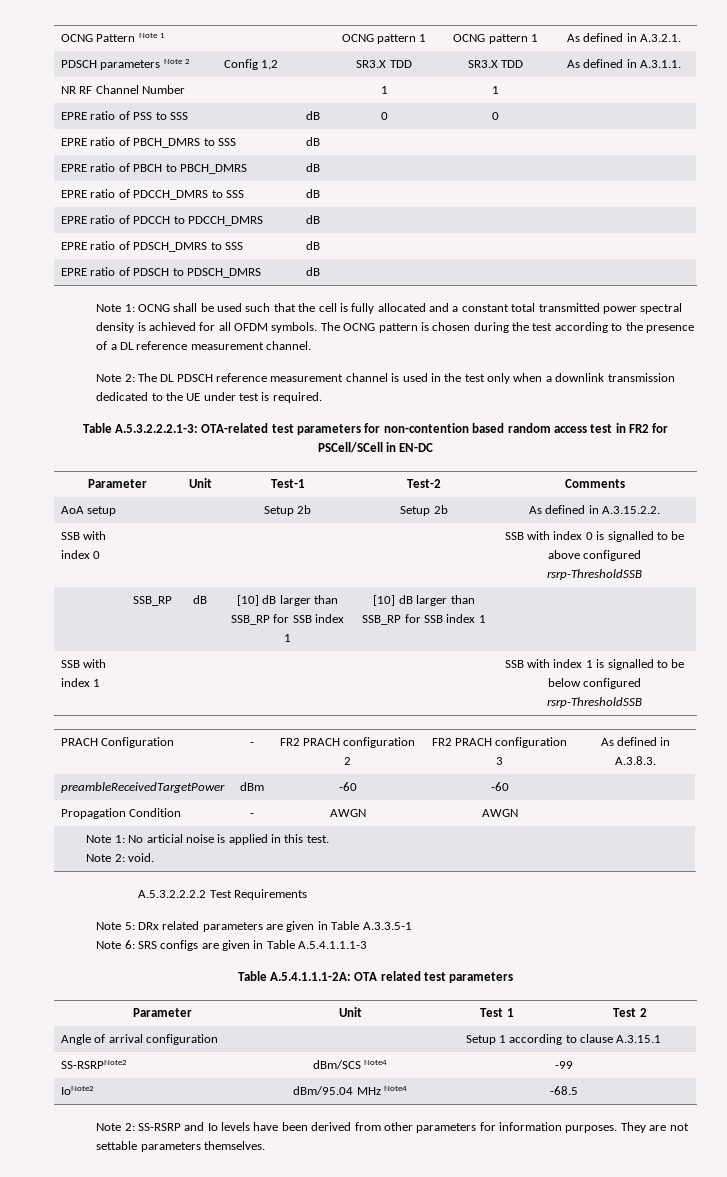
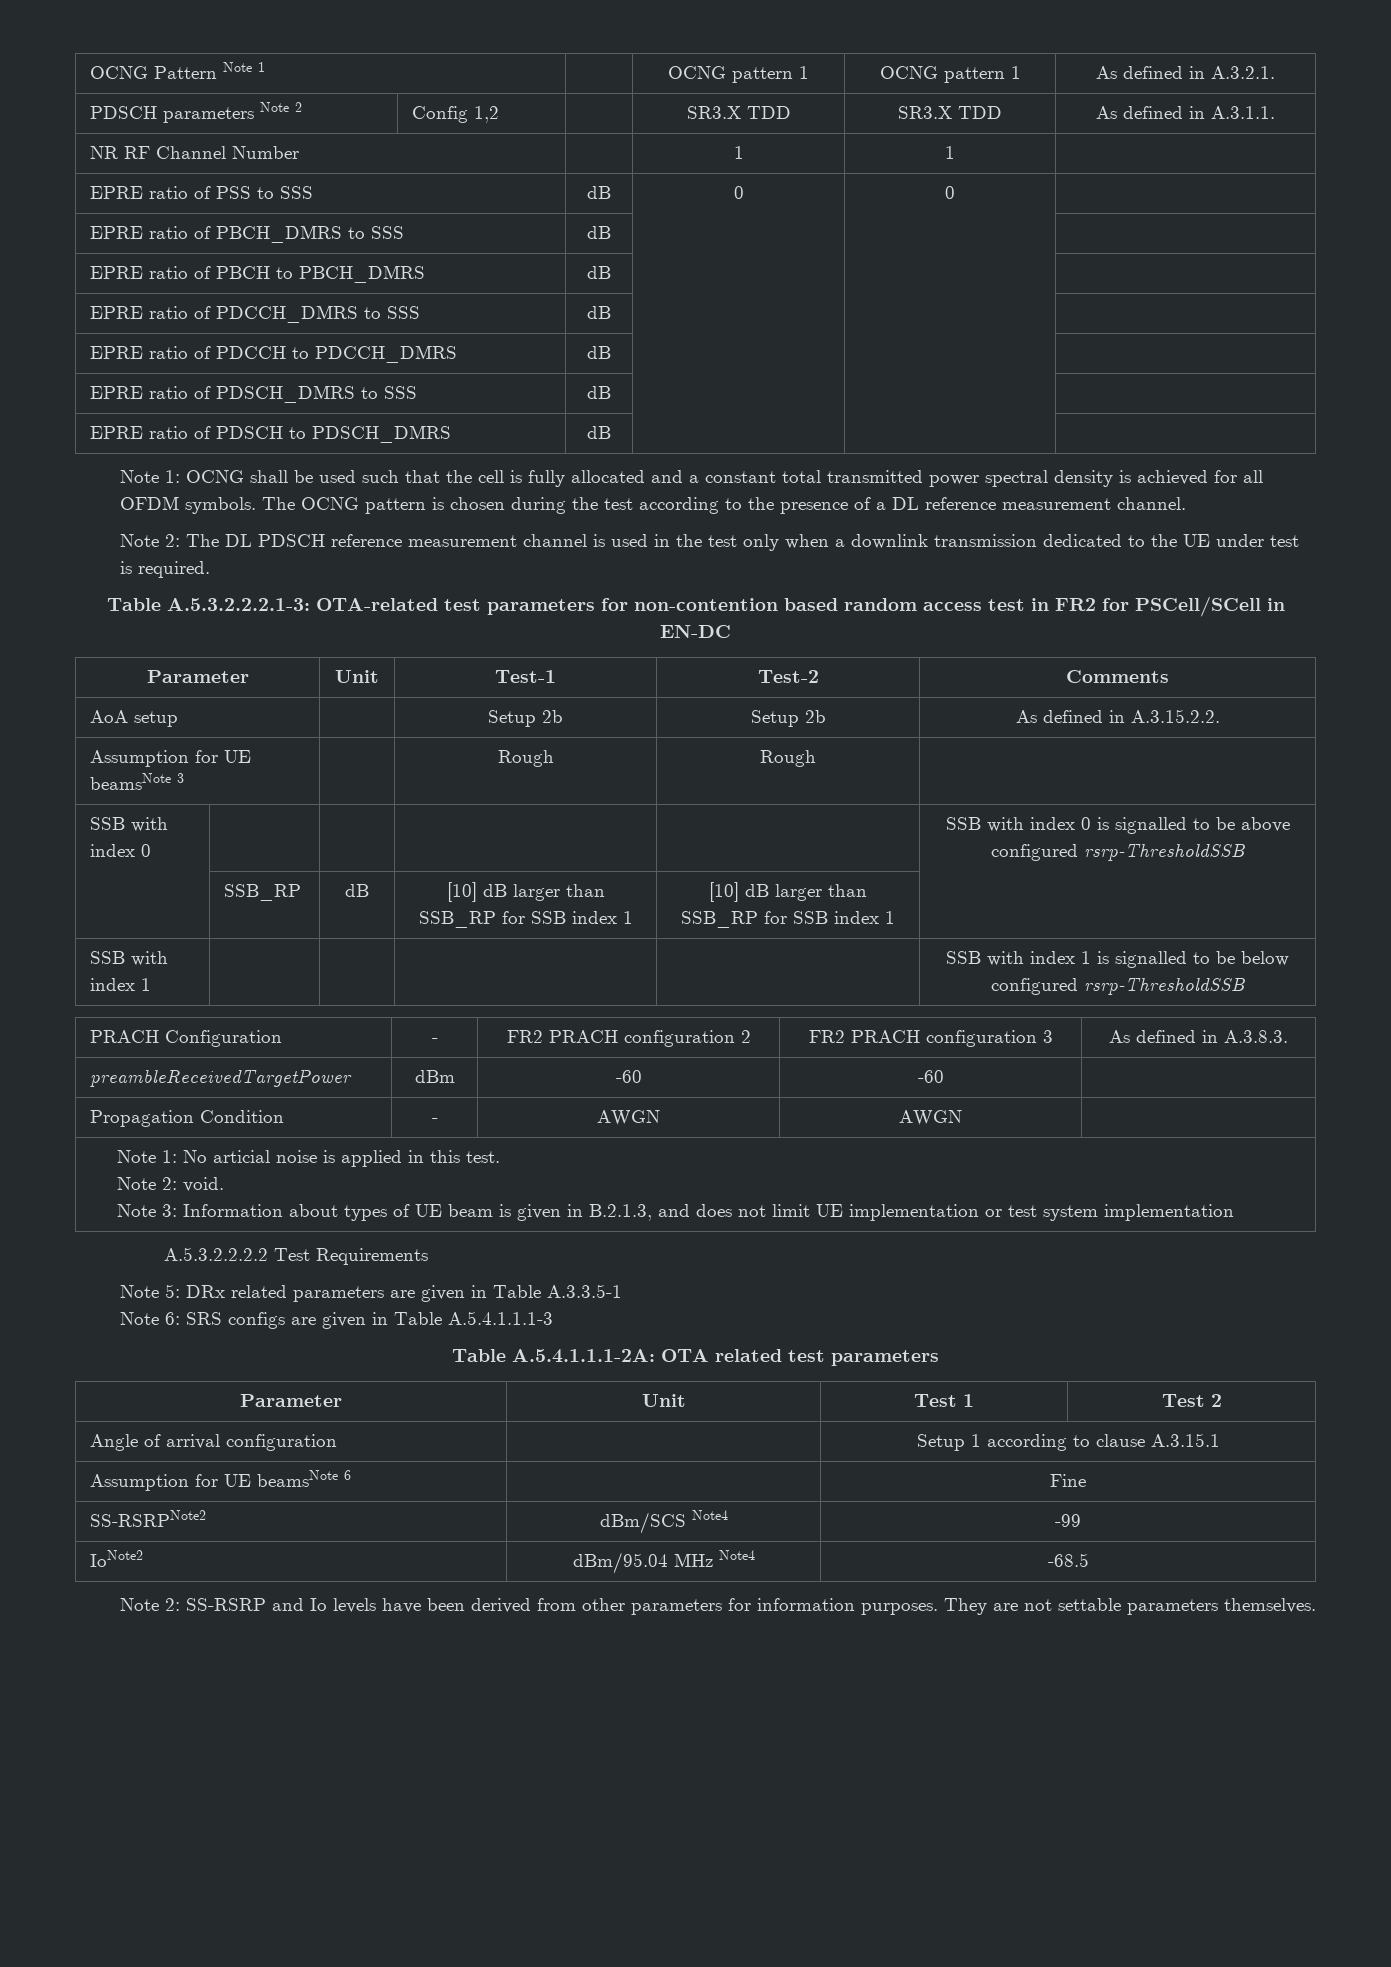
+ Assumption for UE beamsNote 3 | | Rough | Rough |
  Note 1: No articial noise is applied in this test.
  Note 2: void.
+ Note 3: Information about types of UE beam is given in B.2.1.3, and does not limit UE implementation or test system implementation
+ Assumption for UE beamsNote 6 | | Fine

